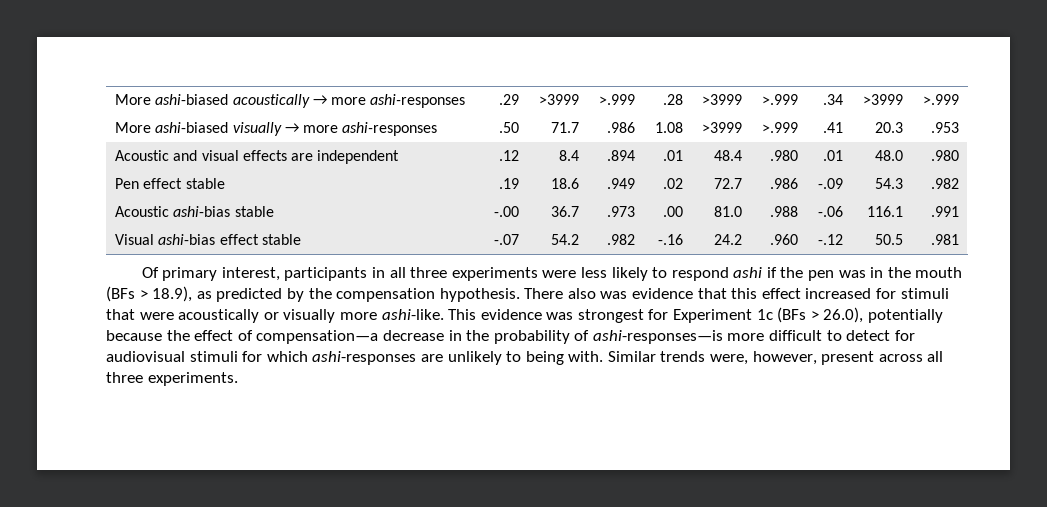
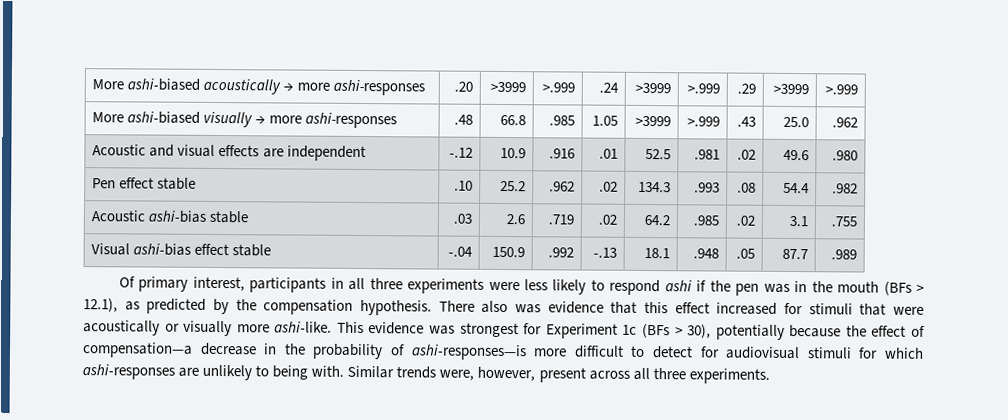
- More ashi-biased acoustically → more ashi-responses | .29 | >3999 | >.999 | .28 | >3999 | >.999 | .34 | >3999 | >.999
+ More ashi-biased acoustically → more ashi-responses | .20 | >3999 | >.999 | .24 | >3999 | >.999 | .29 | >3999 | >.999
- More ashi-biased visually → more ashi-responses | .50 | 71.7 | .986 | 1.08 | >3999 | >.999 | .41 | 20.3 | .953
+ More ashi-biased visually → more ashi-responses | .48 | 66.8 | .985 | 1.05 | >3999 | >.999 | .43 | 25.0 | .962
- Acoustic and visual effects are independent | .12 | 8.4 | .894 | .01 | 48.4 | .980 | .01 | 48.0 | .980
- Pen effect stable | .19 | 18.6 | .949 | .02 | 72.7 | .986 | -.09 | 54.3 | .982
- Acoustic ashi-bias stable | -.00 | 36.7 | .973 | .00 | 81.0 | .988 | -.06 | 116.1 | .991
- Visual ashi-bias effect stable | -.07 | 54.2 | .982 | -.16 | 24.2 | .960 | -.12 | 50.5 | .981
+ Acoustic and visual effects are independent | -.12 | 10.9 | .916 | .01 | 52.5 | .981 | .02 | 49.6 | .980
+ Pen effect stable | .10 | 25.2 | .962 | .02 | 134.3 | .993 | .08 | 54.4 | .982
+ Acoustic ashi-bias stable | .03 | 2.6 | .719 | .02 | 64.2 | .985 | .02 | 3.1 | .755
+ Visual ashi-bias effect stable | -.04 | 150.9 | .992 | -.13 | 18.1 | .948 | .05 | 87.7 | .989
- Of primary interest, participants in all three experiments were less likely to respond ashi if the pen was in the mouth (BFs > 18.9), as predicted by the compensation hypothesis.
+ Of primary interest, participants in all three experiments were less likely to respond ashi if the pen was in the mouth (BFs > 12.1), as predicted by the compensation hypothesis.
- This evidence was strongest for Experiment 1c (BFs > 26.0), potentially because the effect of compensation—a decrease in the probability of ashi-responses—is more difficult to detect for audiovisual stimuli for which ashi-responses are unlikely to being with.
+ This evidence was strongest for Experiment 1c (BFs > 30), potentially because the effect of compensation—a decrease in the probability of ashi-responses—is more difficult to detect for audiovisual stimuli for which ashi-responses are unlikely to being with.

